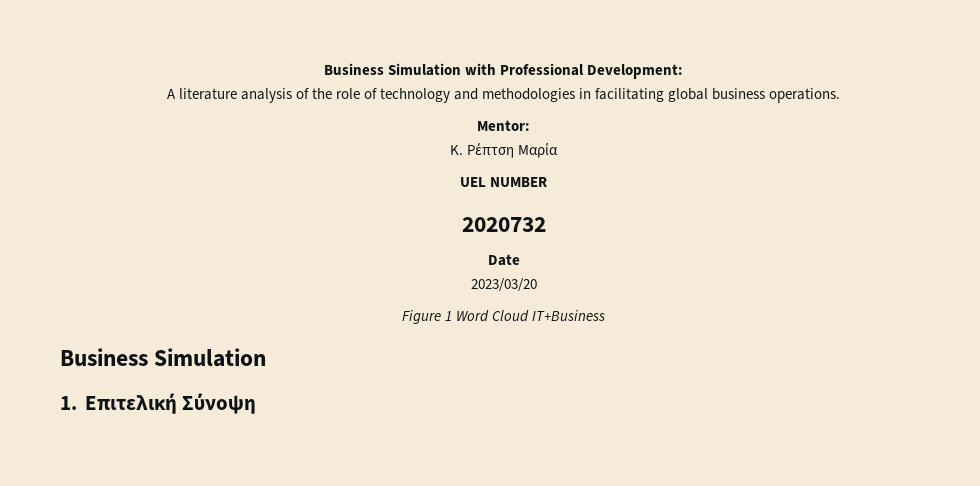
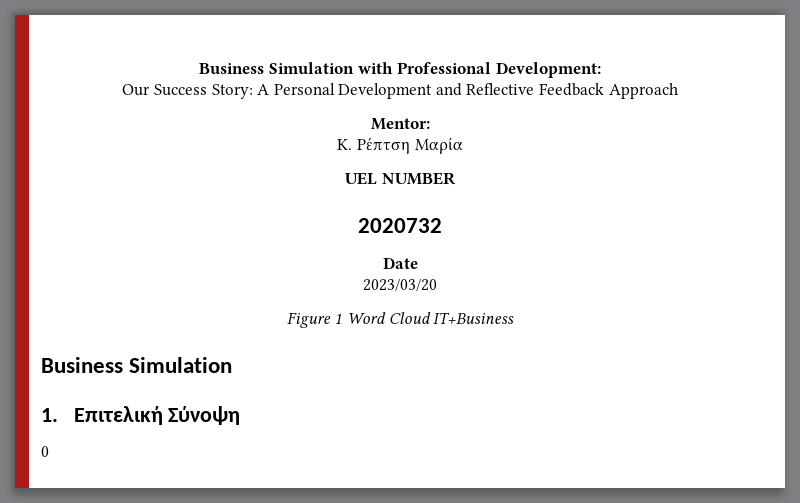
- A literature analysis of the role of technology and methodologies in facilitating global business operations.
+ Our Success Story: A Personal Development and Reflective Feedback Approach
+ 0

